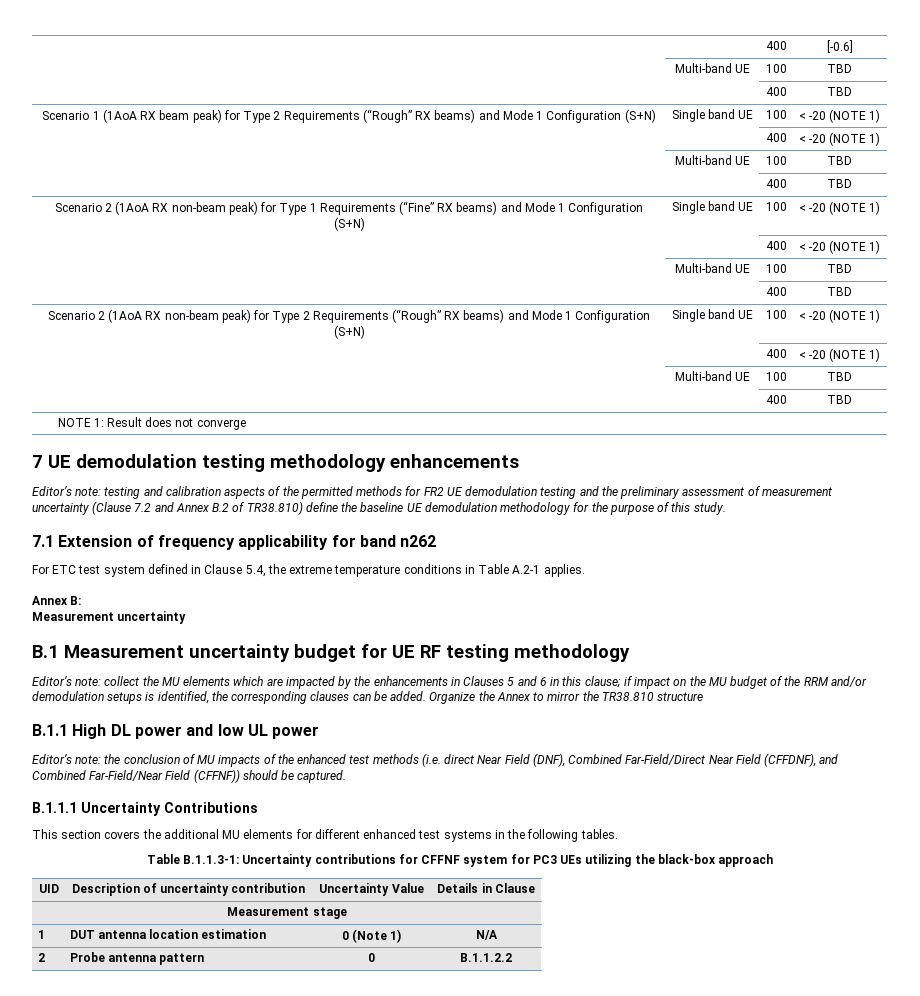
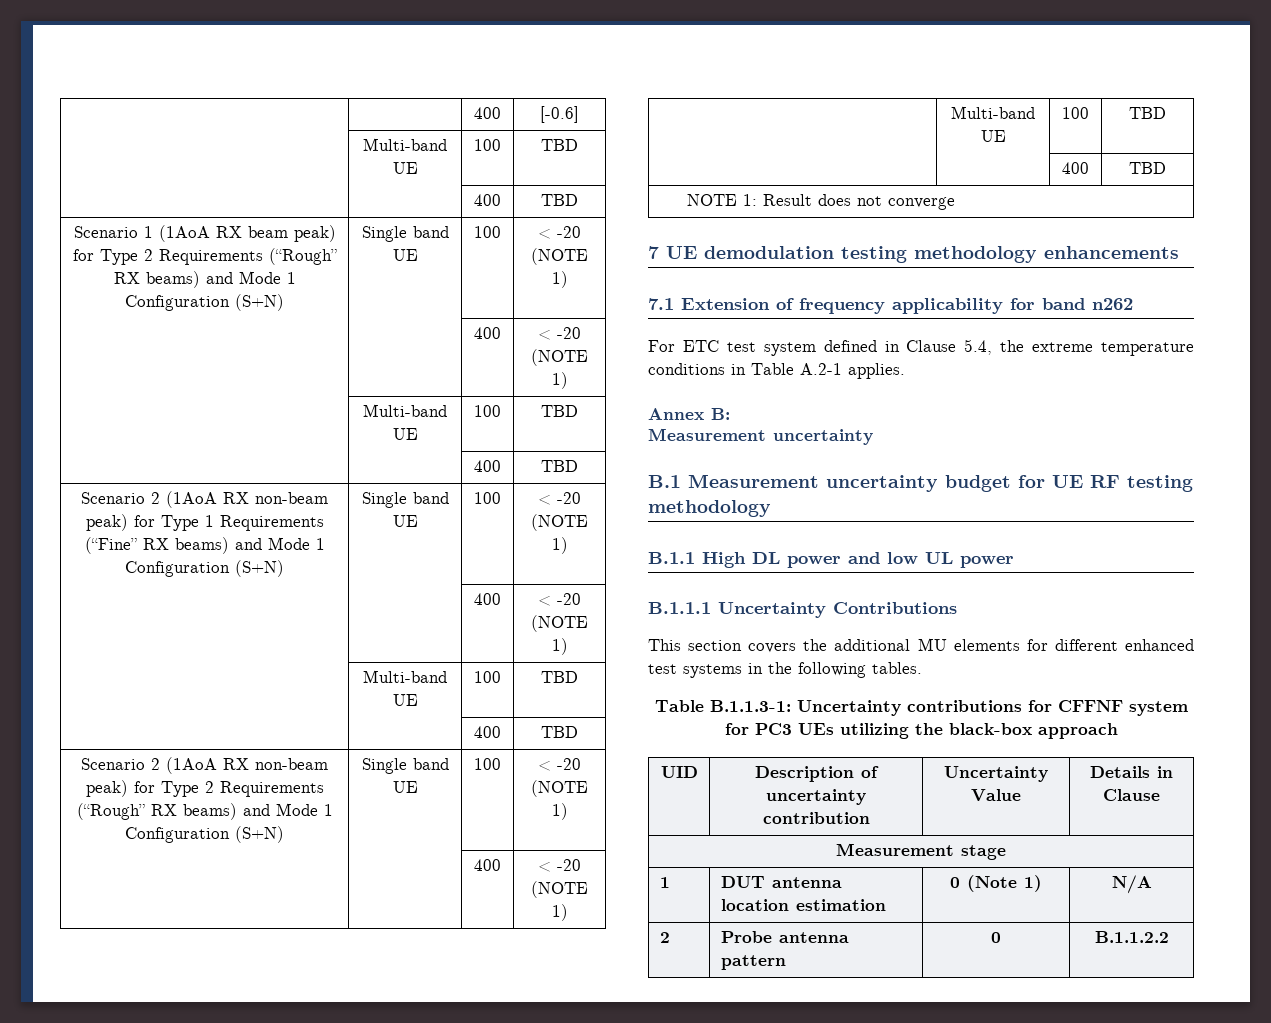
- Editor’s note: testing and calibration aspects of the permitted methods for FR2 UE demodulation testing and the preliminary assessment of measurement uncertainty (Clause 7.2 and Annex B.2 of TR38.810) define the baseline UE demodulation methodology for the purpose of this study.
- Editor’s note: collect the MU elements which are impacted by the enhancements in Clauses 5 and 6 in this clause; if impact on the MU budget of the RRM and/or demodulation setups is identified, the corresponding clauses can be added. Organize the Annex to mirror the TR38.810 structure
- Editor’s note: the conclusion of MU impacts of the enhanced test methods (i.e. direct Near Field (DNF), Combined Far-Field/Direct Near Field (CFFDNF), and Combined Far-Field/Near Field (CFFNF)) should be captured.

